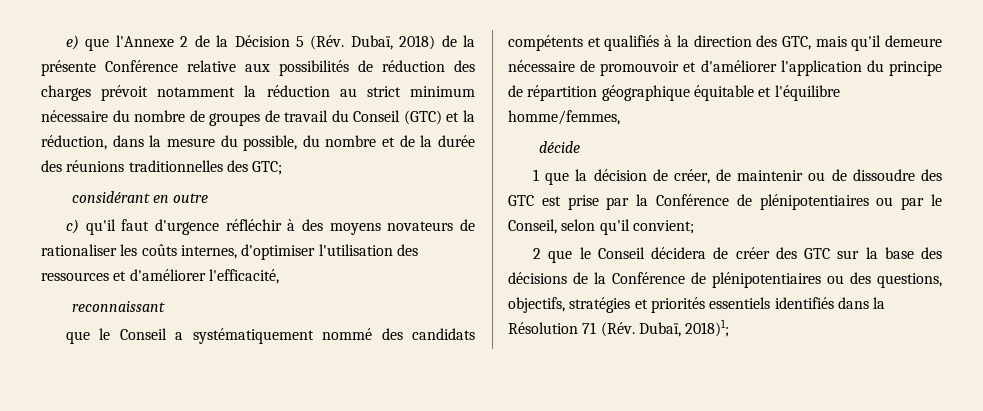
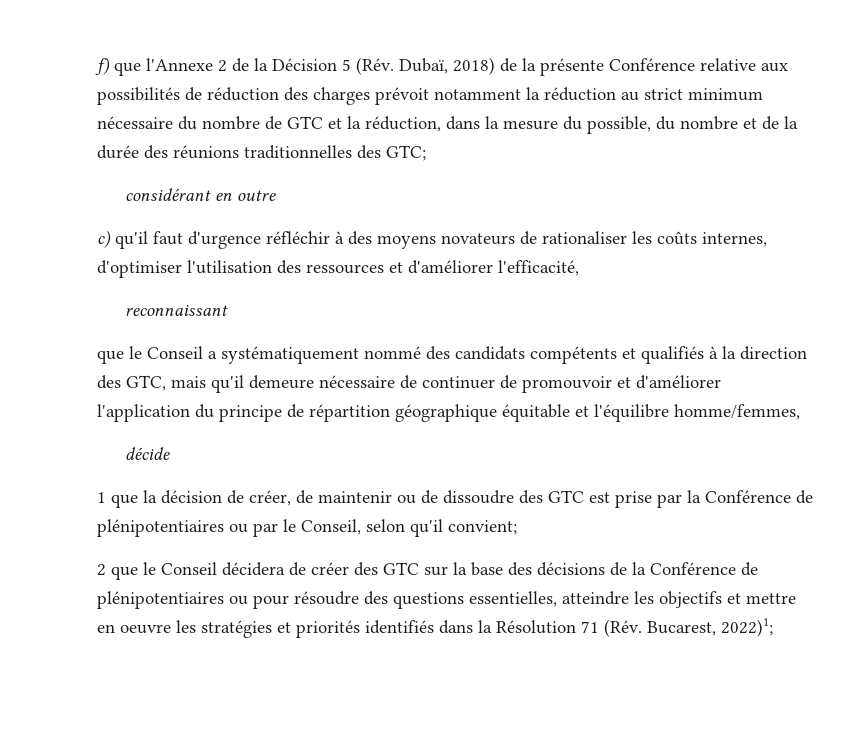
- e) que l'Annexe 2 de la Décision 5 (Rév. Dubaï, 2018) de la présente Conférence relative aux possibilités de réduction des charges prévoit notamment la réduction au strict minimum nécessaire du nombre de groupes de travail du Conseil (GTC) et la réduction, dans la mesure du possible, du nombre et de la durée des réunions traditionnelles des GTC;
+ f) que l'Annexe 2 de la Décision 5 (Rév. Dubaï, 2018) de la présente Conférence relative aux possibilités de réduction des charges prévoit notamment la réduction au strict minimum nécessaire du nombre de GTC et la réduction, dans la mesure du possible, du nombre et de la durée des réunions traditionnelles des GTC;
- que le Conseil a systématiquement nommé des candidats compétents et qualifiés à la direction des GTC, mais qu'il demeure nécessaire de promouvoir et d'améliorer l'application du principe de répartition géographique équitable et l'équilibre homme/femmes,
+ que le Conseil a systématiquement nommé des candidats compétents et qualifiés à la direction des GTC, mais qu'il demeure nécessaire de continuer de promouvoir et d'améliorer l'application du principe de répartition géographique équitable et l'équilibre homme/femmes,
- 2 que le Conseil décidera de créer des GTC sur la base des décisions de la Conférence de plénipotentiaires ou des questions, objectifs, stratégies et priorités essentiels identifiés dans la Résolution 71 (Rév. Dubaï, 2018)1;
+ 2 que le Conseil décidera de créer des GTC sur la base des décisions de la Conférence de plénipotentiaires ou pour résoudre des questions essentielles, atteindre les objectifs et mettre en oeuvre les stratégies et priorités identifiés dans la Résolution 71 (Rév. Bucarest, 2022)1;

